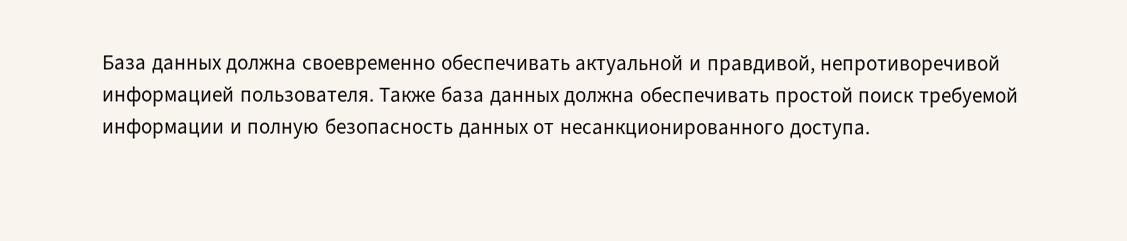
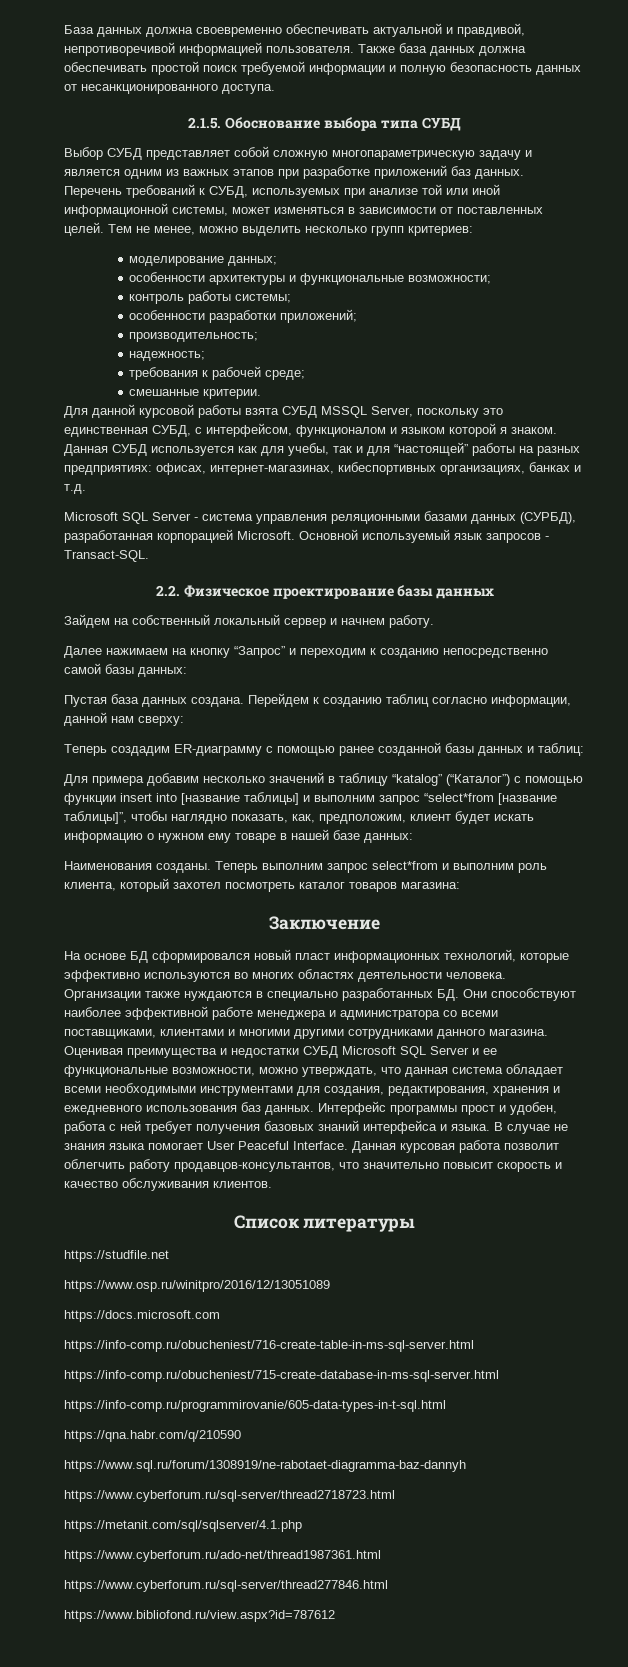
+ 2.1.5. Обоснование выбора типа СУБД
+ Выбор СУБД представляет собой сложную многопараметрическую задачу и является одним из важных этапов при разработке приложений баз данных. Перечень требований к СУБД, используемых при анализе той или иной информационной системы, может изменяться в зависимости от поставленных целей. Тем не менее, можно выделить несколько групп критериев:
+ моделирование данных;
+ особенности архитектуры и функциональные возможности;
+ контроль работы системы;
+ особенности разработки приложений;
+ производительность;
+ надежность;
+ требования к рабочей среде;
+ смешанные критерии.
+ Для данной курсовой работы взята СУБД MSSQL Server, поскольку это единственная СУБД, с интерфейсом, функционалом и языком которой я знаком. Данная СУБД используется как для учебы, так и для “настоящей” работы на разных предприятиях: офисах, интернет-магазинах, кибеспортивных организациях, банках и т.д.
+ Microsoft SQL Server - система управления реляционными базами данных (СУРБД), разработанная корпорацией Microsoft. Основной используемый язык запросов - Transact-SQL.
+ 2.2. Физическое проектирование базы данных
+ Зайдем на собственный локальный сервер и начнем работу.
+ Далее нажимаем на кнопку “Запрос” и переходим к созданию непосредственно самой базы данных:
+ Пустая база данных создана. Перейдем к созданию таблиц согласно информации, данной нам сверху:
+ Теперь создадим ER-диаграмму с помощью ранее созданной базы данных и таблиц:
+ Для примера добавим несколько значений в таблицу “katalog” (“Каталог”) с помощью функции insert into [название таблицы] и выполним запрос “select*from [название таблицы]”, чтобы наглядно показать, как, предположим, клиент будет искать информацию о нужном ему товаре в нашей базе данных:
+ Наименования созданы. Теперь выполним запрос select*from и выполним роль клиента, который захотел посмотреть каталог товаров магазина:
+ Заключение
+ На основе БД сформировался новый пласт информационных технологий, которые эффективно используются во многих областях деятельности человека. Организации также нуждаются в специально разработанных БД. Они способствуют наиболее эффективной работе менеджера и администратора со всеми поставщиками, клиентами и многими другими сотрудниками данного магазина. Оценивая преимущества и недостатки СУБД Microsoft SQL Server и ее функциональные возможности, можно утверждать, что данная система обладает всеми необходимыми инструментами для создания, редактирования, хранения и ежедневного использования баз данных. Интерфейс программы прост и удобен, работа c ней требует получения базовых знаний интерфейса и языка. В случае не знания языка помогает User Peaceful Interface. Данная курсовая работа позволит облегчить работу продавцов-консультантов, что значительно повысит скорость и качество обслуживания клиентов.
+ Список литературы
+ https://studfile.net
+ https://www.osp.ru/winitpro/2016/12/13051089
+ https://docs.microsoft.com
+ https://info-comp.ru/obucheniest/716-create-table-in-ms-sql-server.html
+ https://info-comp.ru/obucheniest/715-create-database-in-ms-sql-server.html
+ https://info-comp.ru/programmirovanie/605-data-types-in-t-sql.html
+ https://qna.habr.com/q/210590
+ https://www.sql.ru/forum/1308919/ne-rabotaet-diagramma-baz-dannyh
+ https://www.cyberforum.ru/sql-server/thread2718723.html
+ https://metanit.com/sql/sqlserver/4.1.php
+ https://www.cyberforum.ru/ado-net/thread1987361.html
+ https://www.cyberforum.ru/sql-server/thread277846.html
+ https://www.bibliofond.ru/view.aspx?id=787612

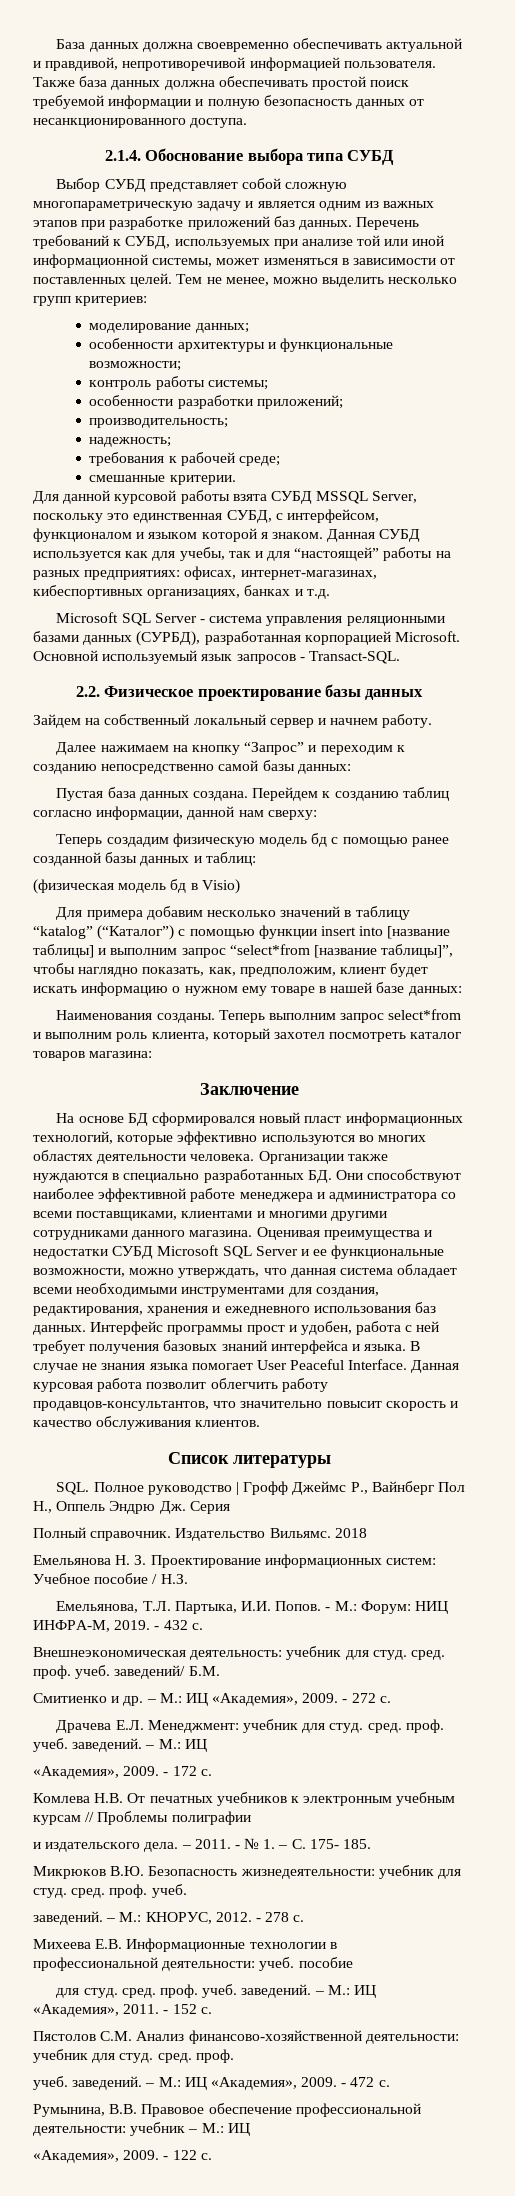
- 2.1.5. Обоснование выбора типа СУБД
+ 2.1.4. Обоснование выбора типа СУБД
- Теперь создадим ER-диаграмму с помощью ранее созданной базы данных и таблиц:
+ Теперь создадим физическую модель бд с помощью ранее созданной базы данных и таблиц:
+ (физическая модель бд в Visio)
- https://studfile.net
- https://www.osp.ru/winitpro/2016/12/13051089
- https://docs.microsoft.com
- https://info-comp.ru/obucheniest/716-create-table-in-ms-sql-server.html
- https://info-comp.ru/obucheniest/715-create-database-in-ms-sql-server.html
- https://info-comp.ru/programmirovanie/605-data-types-in-t-sql.html
- https://qna.habr.com/q/210590
- https://www.sql.ru/forum/1308919/ne-rabotaet-diagramma-baz-dannyh
- https://www.cyberforum.ru/sql-server/thread2718723.html
- https://metanit.com/sql/sqlserver/4.1.php
- https://www.cyberforum.ru/ado-net/thread1987361.html
- https://www.cyberforum.ru/sql-server/thread277846.html
- https://www.bibliofond.ru/view.aspx?id=787612
+ SQL. Полное руководство | Грофф Джеймс Р., Вайнберг Пол Н., Оппель Эндрю Дж. Серия
+ Полный справочник. Издательство Вильямс. 2018
+ Емельянова Н. З. Проектирование информационных систем: Учебное пособие / Н.З.
+ Емельянова, Т.Л. Партыка, И.И. Попов. - М.: Форум: НИЦ ИНФРА-М, 2019. - 432 с.
+ Внешнеэкономическая деятельность: учебник для студ. сред. проф. учеб. заведений/ Б.М.
+ Смитиенко и др. – М.: ИЦ «Академия», 2009. - 272 с.
+ Драчева Е.Л. Менеджмент: учебник для студ. сред. проф. учеб. заведений. – М.: ИЦ
+ «Академия», 2009. - 172 с.
+ Комлева Н.В. От печатных учебников к электронным учебным курсам // Проблемы полиграфии
+ и издательского дела. – 2011. - № 1. – С. 175- 185.
+ Микрюков В.Ю. Безопасность жизнедеятельности: учебник для студ. сред. проф. учеб.
+ заведений. – М.: КНОРУС, 2012. - 278 с.
+ Михеева Е.В. Информационные технологии в профессиональной деятельности: учеб. пособие
+ для студ. сред. проф. учеб. заведений. – М.: ИЦ «Академия», 2011. - 152 с.
+ Пястолов С.М. Анализ финансово-хозяйственной деятельности: учебник для студ. сред. проф.
+ учеб. заведений. – М.: ИЦ «Академия», 2009. - 472 с.
+ Румынина, В.В. Правовое обеспечение профессиональной деятельности: учебник – М.: ИЦ
+ «Академия», 2009. - 122 с.

